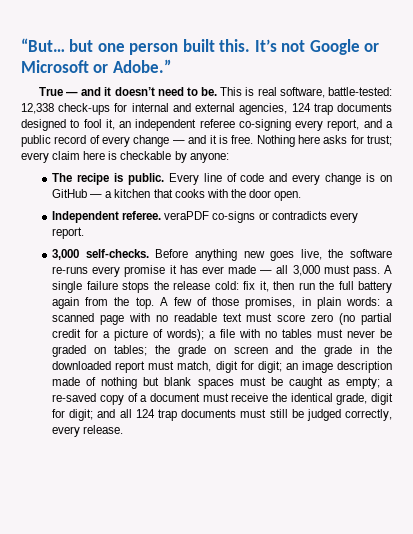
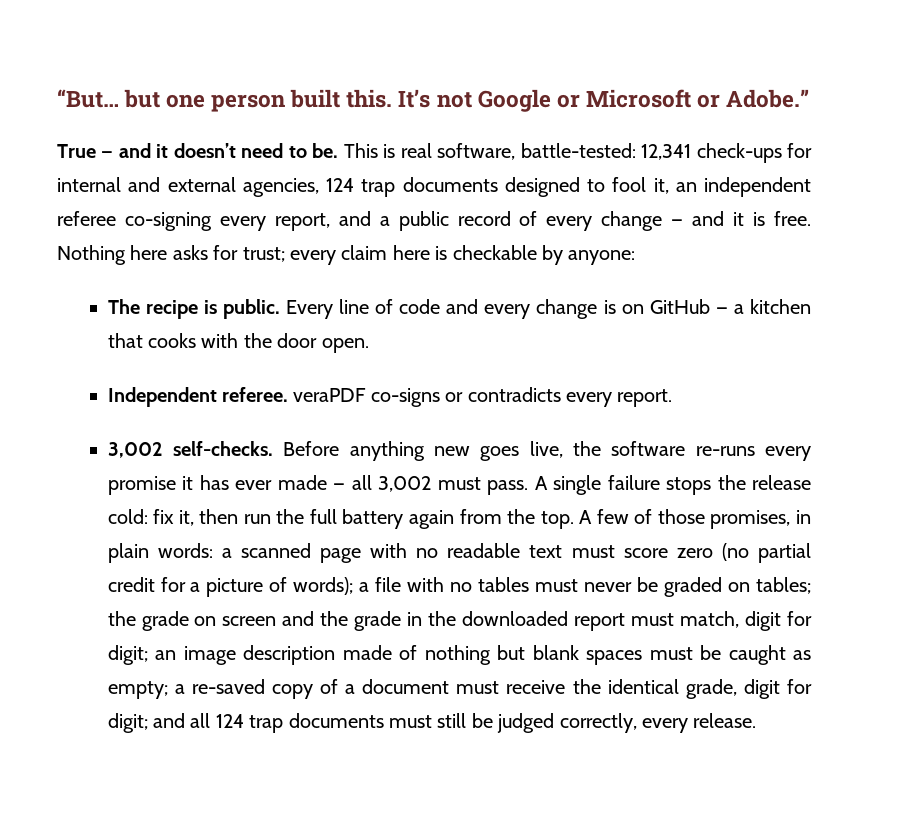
- This is real software, battle-tested: 12,338 check-ups for internal and external agencies, 124 trap documents designed to fool it, an independent referee co-signing every report, and a public record of every change — and it is free.
+ This is real software, battle-tested: 12,341 check-ups for internal and external agencies, 124 trap documents designed to fool it, an independent referee co-signing every report, and a public record of every change — and it is free.
- 3,000 self-checks.
+ 3,002 self-checks.
- Before anything new goes live, the software re-runs every promise it has ever made — all 3,000 must pass.
+ Before anything new goes live, the software re-runs every promise it has ever made — all 3,002 must pass.

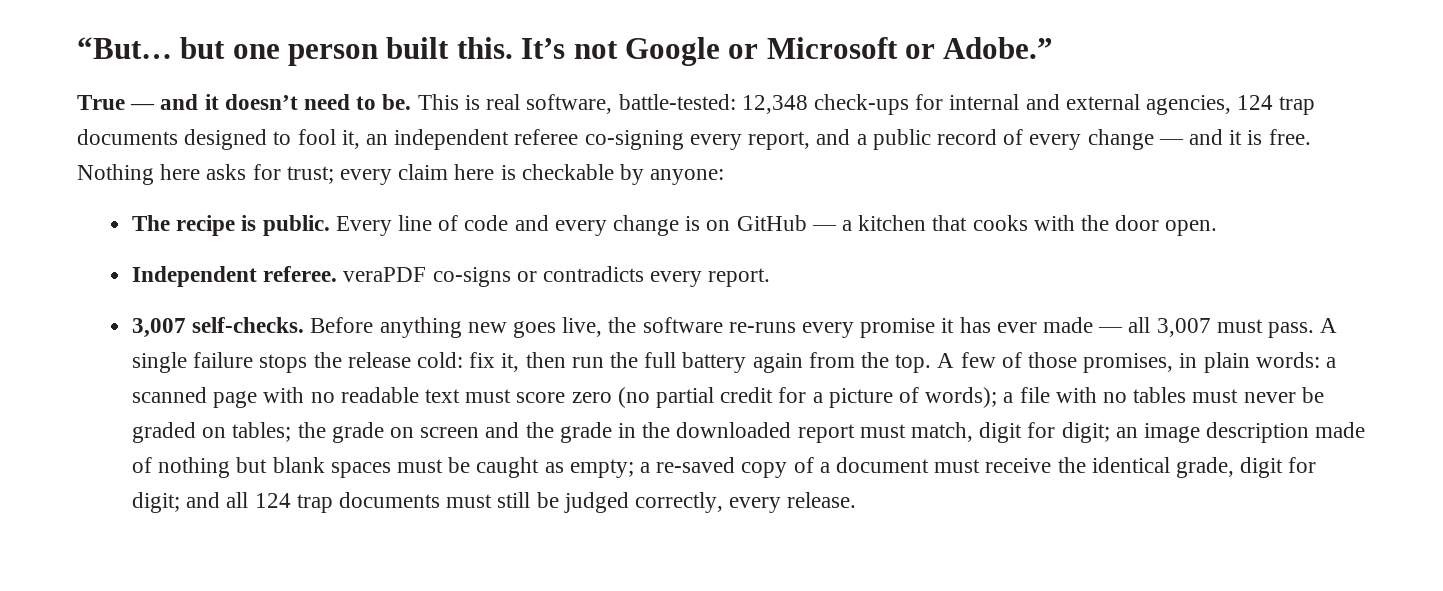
- This is real software, battle-tested: 12,341 check-ups for internal and external agencies, 124 trap documents designed to fool it, an independent referee co-signing every report, and a public record of every change — and it is free.
+ This is real software, battle-tested: 12,348 check-ups for internal and external agencies, 124 trap documents designed to fool it, an independent referee co-signing every report, and a public record of every change — and it is free.
- 3,002 self-checks.
+ 3,007 self-checks.
- Before anything new goes live, the software re-runs every promise it has ever made — all 3,002 must pass.
+ Before anything new goes live, the software re-runs every promise it has ever made — all 3,007 must pass.

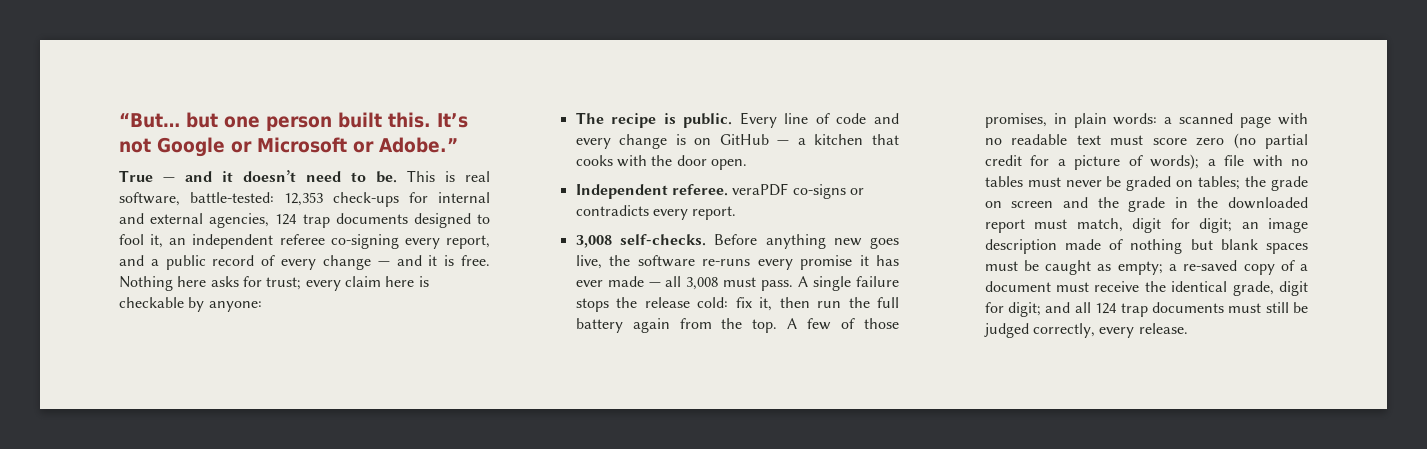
- This is real software, battle-tested: 12,348 check-ups for internal and external agencies, 124 trap documents designed to fool it, an independent referee co-signing every report, and a public record of every change — and it is free.
+ This is real software, battle-tested: 12,353 check-ups for internal and external agencies, 124 trap documents designed to fool it, an independent referee co-signing every report, and a public record of every change — and it is free.
- 3,007 self-checks.
+ 3,008 self-checks.
- Before anything new goes live, the software re-runs every promise it has ever made — all 3,007 must pass.
+ Before anything new goes live, the software re-runs every promise it has ever made — all 3,008 must pass.

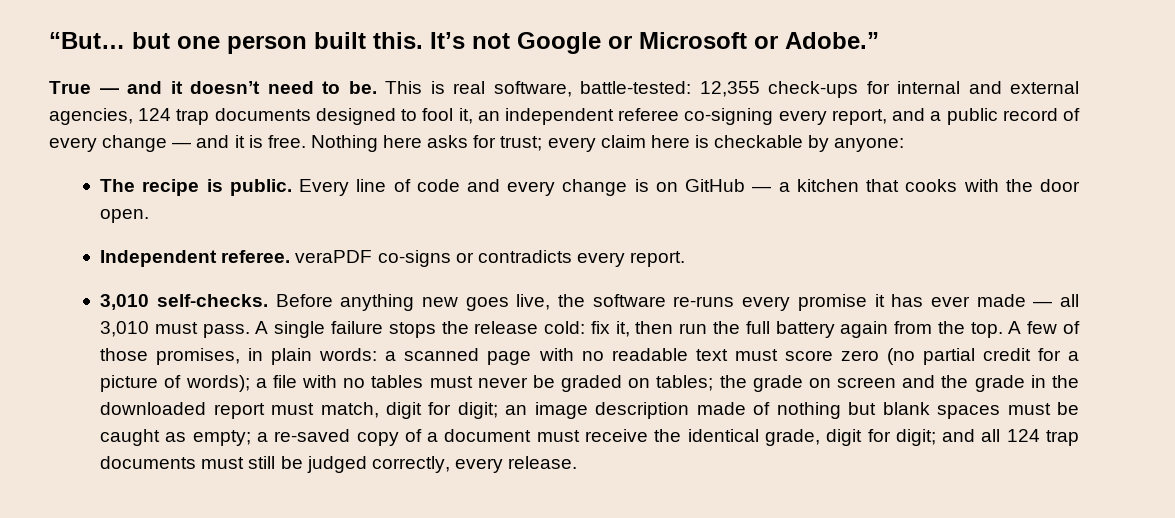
- This is real software, battle-tested: 12,353 check-ups for internal and external agencies, 124 trap documents designed to fool it, an independent referee co-signing every report, and a public record of every change — and it is free.
+ This is real software, battle-tested: 12,355 check-ups for internal and external agencies, 124 trap documents designed to fool it, an independent referee co-signing every report, and a public record of every change — and it is free.
- 3,008 self-checks.
+ 3,010 self-checks.
- Before anything new goes live, the software re-runs every promise it has ever made — all 3,008 must pass.
+ Before anything new goes live, the software re-runs every promise it has ever made — all 3,010 must pass.

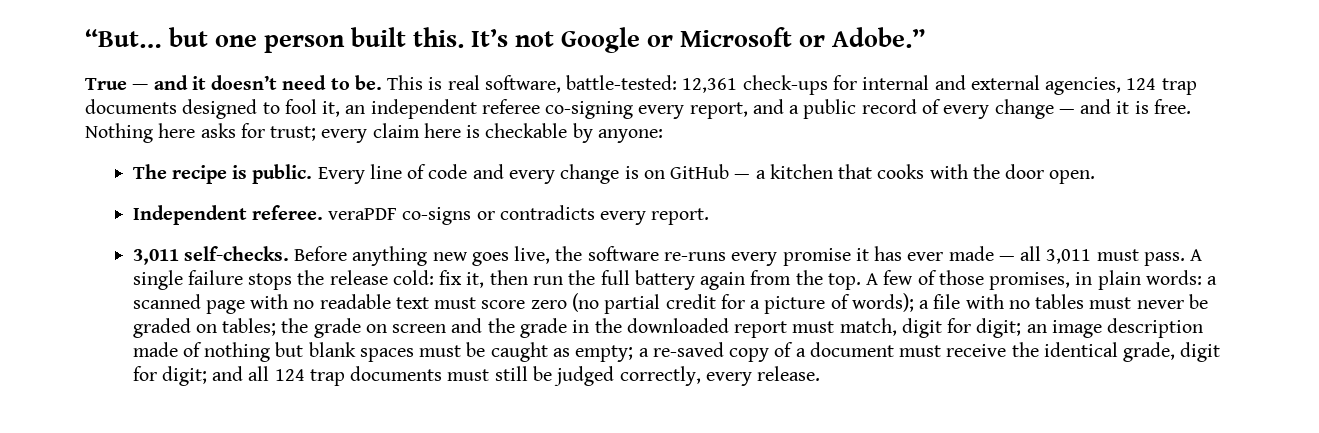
- This is real software, battle-tested: 12,355 check-ups for internal and external agencies, 124 trap documents designed to fool it, an independent referee co-signing every report, and a public record of every change — and it is free.
+ This is real software, battle-tested: 12,361 check-ups for internal and external agencies, 124 trap documents designed to fool it, an independent referee co-signing every report, and a public record of every change — and it is free.
- 3,010 self-checks.
+ 3,011 self-checks.
- Before anything new goes live, the software re-runs every promise it has ever made — all 3,010 must pass.
+ Before anything new goes live, the software re-runs every promise it has ever made — all 3,011 must pass.

